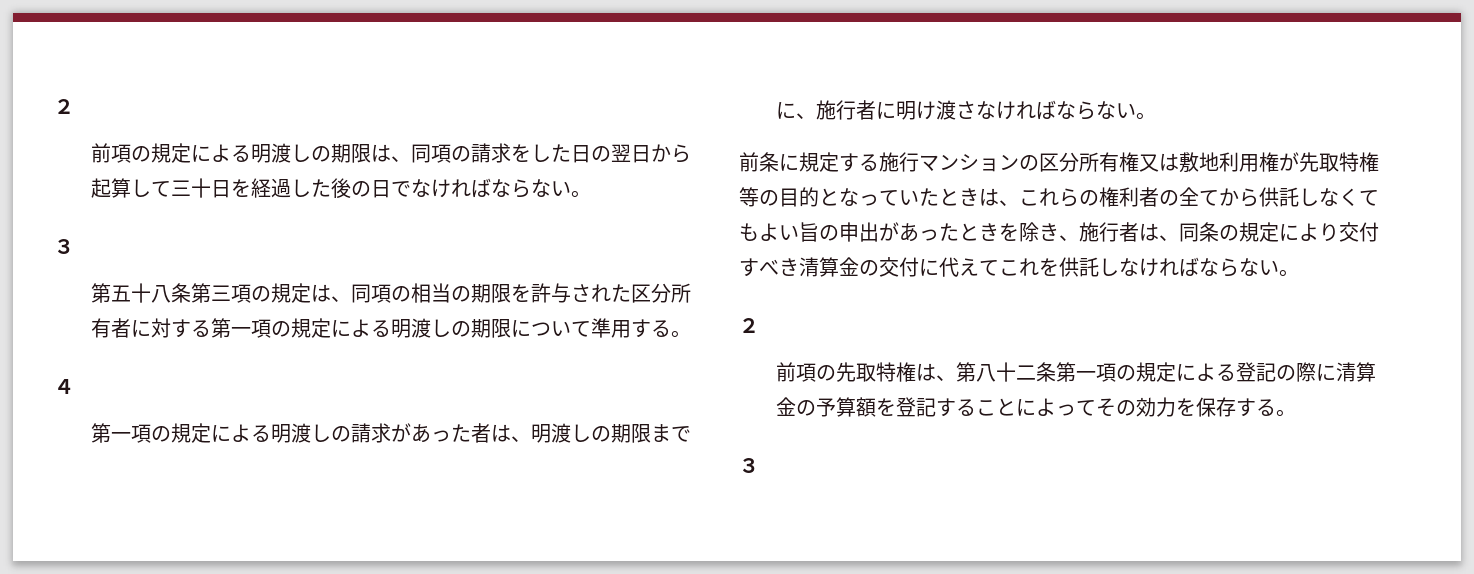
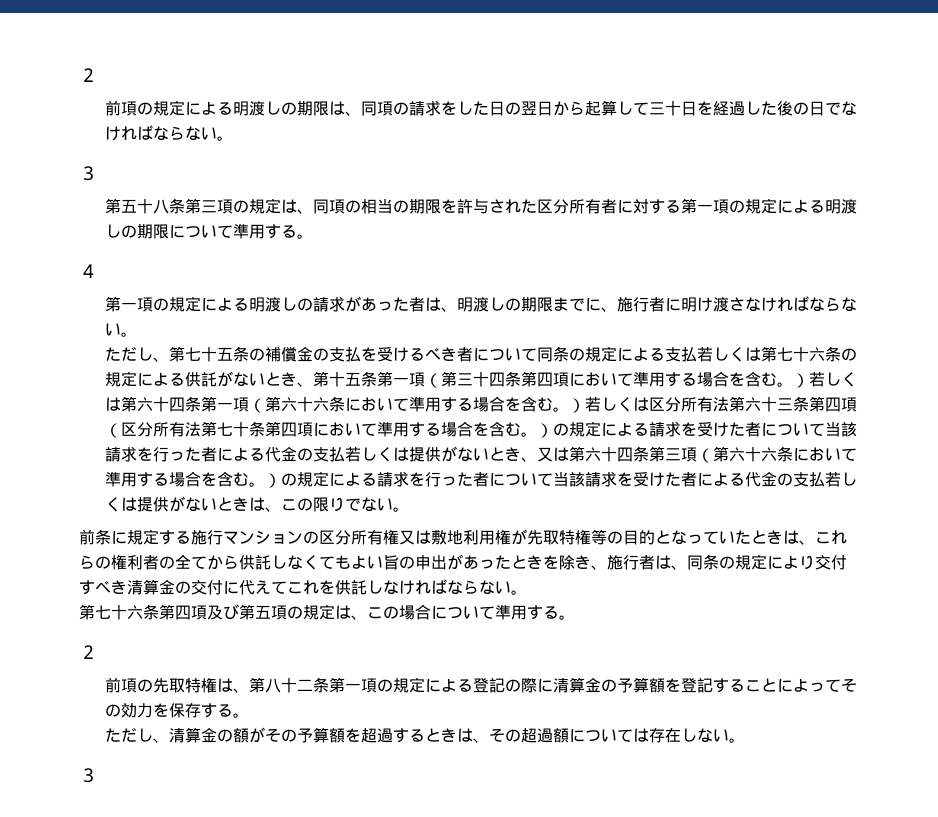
+ ただし、第七十五条の補償金の支払を受けるべき者について同条の規定による支払若しくは第七十六条の規定による供託がないとき、第十五条第一項（第三十四条第四項において準用する場合を含む。）若しくは第六十四条第一項（第六十六条において準用する場合を含む。）若しくは区分所有法第六十三条第四項（区分所有法第七十条第四項において準用する場合を含む。）の規定による請求を受けた者について当該請求を行った者による代金の支払若しくは提供がないとき、又は第六十四条第三項（第六十六条において準用する場合を含む。）の規定による請求を行った者について当該請求を受けた者による代金の支払若しくは提供がないときは、この限りでない。
+ 第七十六条第四項及び第五項の規定は、この場合について準用する。
+ ただし、清算金の額がその予算額を超過するときは、その超過額については存在しない。

